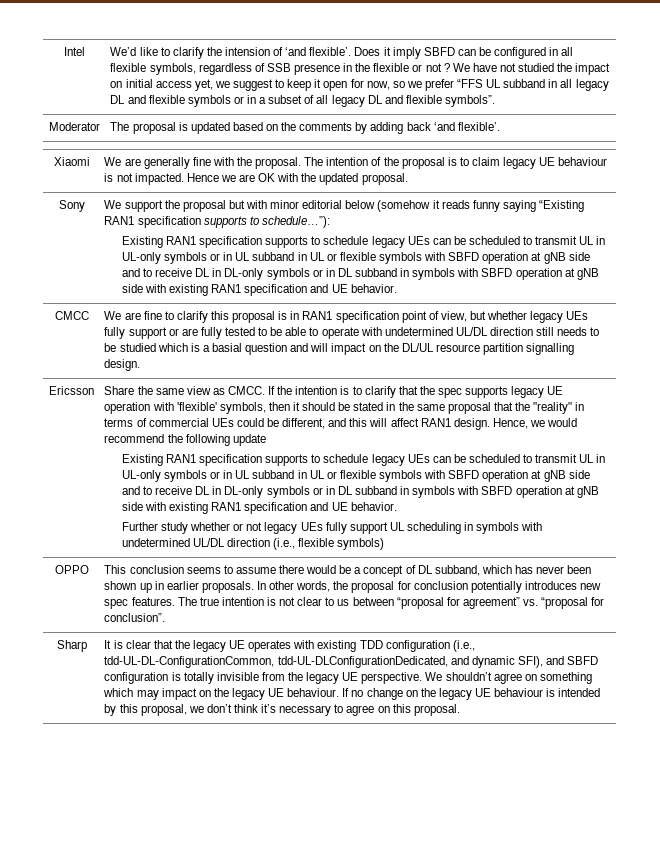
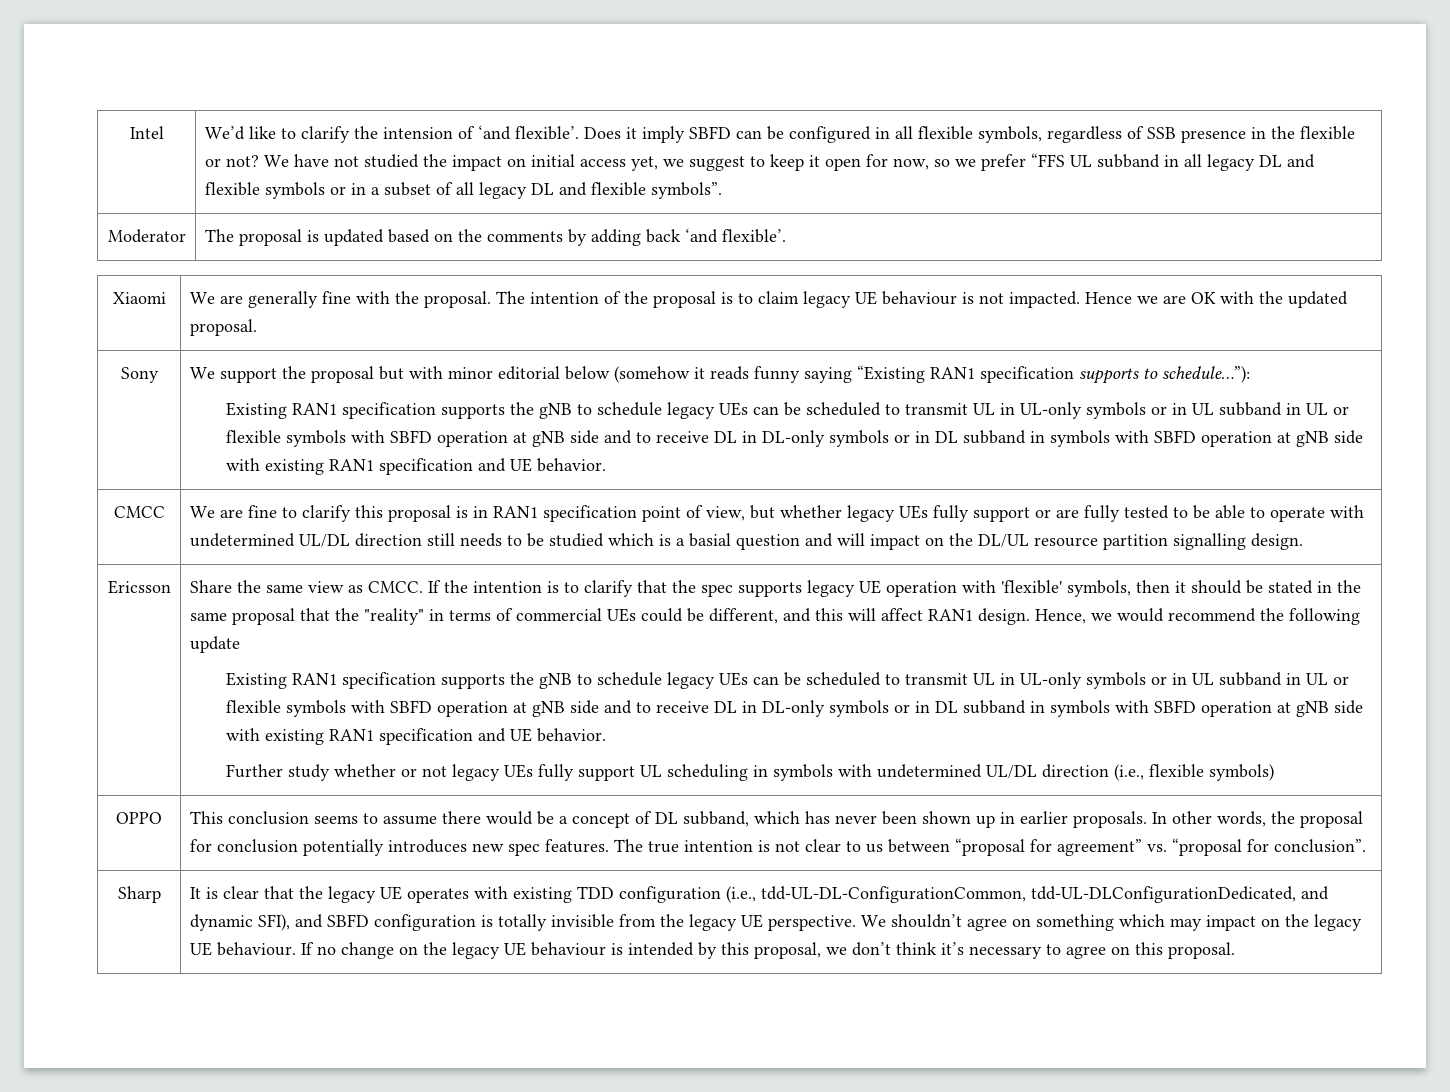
- Does it imply SBFD can be configured in all flexible symbols, regardless of SSB presence in the flexible or not ?
+ Does it imply SBFD can be configured in all flexible symbols, regardless of SSB presence in the flexible or not?
  We support the proposal but with minor editorial below (somehow it reads funny saying “Existing RAN1 specification supports to schedule…”):
- Existing RAN1 specification supports to schedule legacy UEs can be scheduled to transmit UL in UL-only symbols or in UL subband in UL or flexible symbols with SBFD operation at gNB side and to receive DL in DL-only symbols or in DL subband in symbols with SBFD operation at gNB side with existing RAN1 specification and UE behavior.
+ Existing RAN1 specification supports the gNB to schedule legacy UEs can be scheduled to transmit UL in UL-only symbols or in UL subband in UL or flexible symbols with SBFD operation at gNB side and to receive DL in DL-only symbols or in DL subband in symbols with SBFD operation at gNB side with existing RAN1 specification and UE behavior.
  Hence, we would recommend the following update
- Existing RAN1 specification supports to schedule legacy UEs can be scheduled to transmit UL in UL-only symbols or in UL subband in UL or flexible symbols with SBFD operation at gNB side and to receive DL in DL-only symbols or in DL subband in symbols with SBFD operation at gNB side with existing RAN1 specification and UE behavior.
+ Existing RAN1 specification supports the gNB to schedule legacy UEs can be scheduled to transmit UL in UL-only symbols or in UL subband in UL or flexible symbols with SBFD operation at gNB side and to receive DL in DL-only symbols or in DL subband in symbols with SBFD operation at gNB side with existing RAN1 specification and UE behavior.

